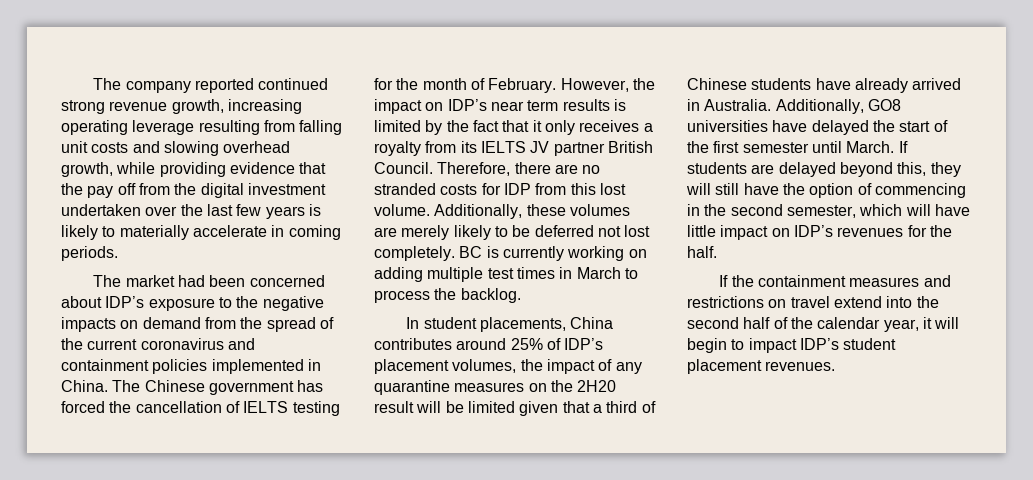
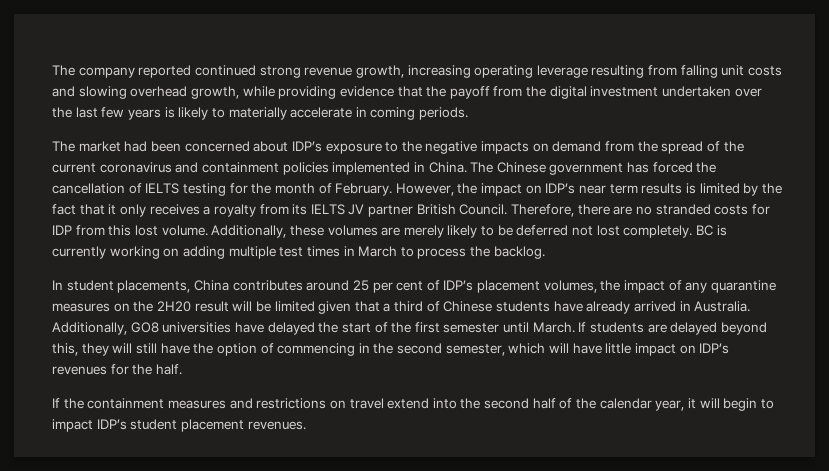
- The company reported continued strong revenue growth, increasing operating leverage resulting from falling unit costs and slowing overhead growth, while providing evidence that the pay off from the digital investment undertaken over the last few years is likely to materially accelerate in coming periods.
+ The company reported continued strong revenue growth, increasing operating leverage resulting from falling unit costs and slowing overhead growth, while providing evidence that the payoff from the digital investment undertaken over the last few years is likely to materially accelerate in coming periods.
- In student placements, China contributes around 25% of IDP’s placement volumes, the impact of any quarantine measures on the 2H20 result will be limited given that a third of Chinese students have already arrived in Australia.
+ In student placements, China contributes around 25 per cent of IDP’s placement volumes, the impact of any quarantine measures on the 2H20 result will be limited given that a third of Chinese students have already arrived in Australia.

